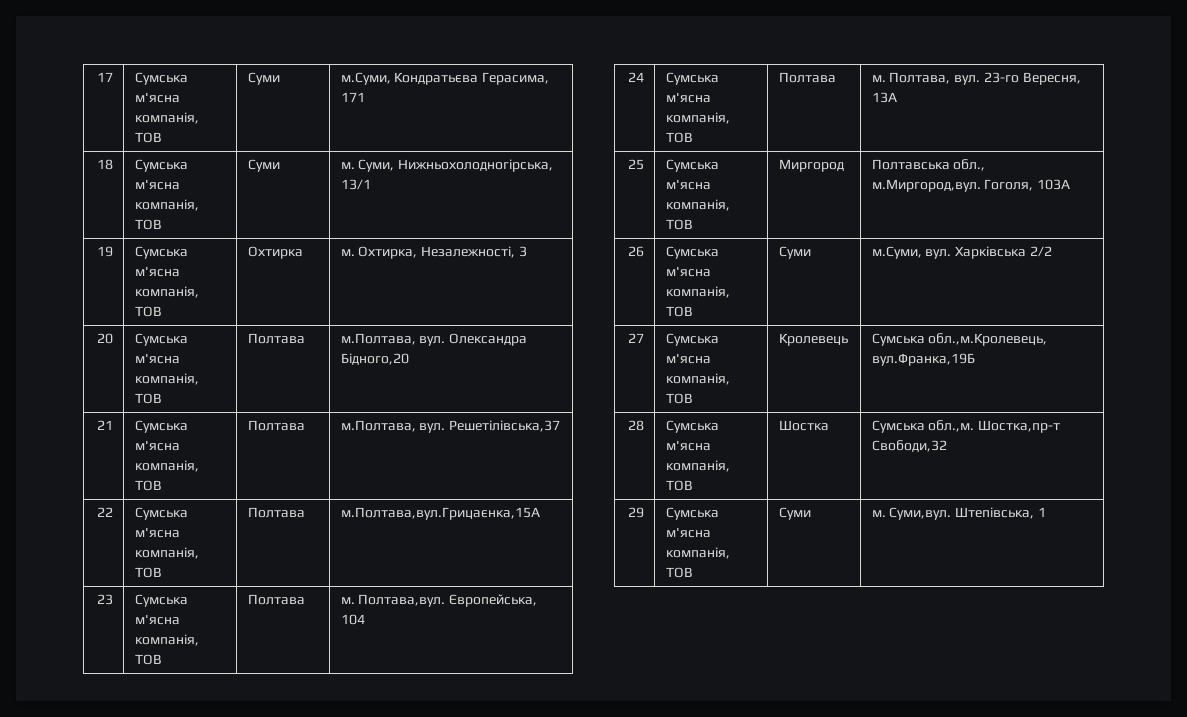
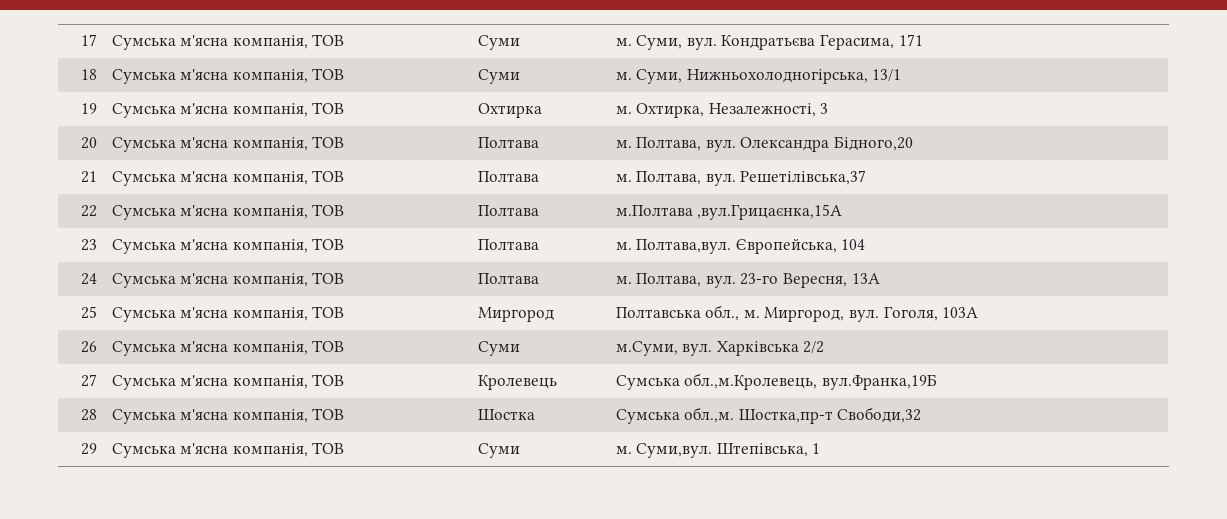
- 17 | Сумська м'ясна компанія, ТОВ | Суми | м.Суми, Кондратьєва Герасима, 171
+ 17 | Сумська м'ясна компанія, ТОВ | Суми | м. Суми, вул. Кондратьєва Герасима, 171
- 20 | Сумська м'ясна компанія, ТОВ | Полтава | м.Полтава, вул. Олександра Бідного,20
+ 20 | Сумська м'ясна компанія, ТОВ | Полтава | м. Полтава, вул. Олександра Бідного,20
- 21 | Сумська м'ясна компанія, ТОВ | Полтава | м.Полтава, вул. Решетілівська,37
+ 21 | Сумська м'ясна компанія, ТОВ | Полтава | м. Полтава, вул. Решетілівська,37
- 22 | Сумська м'ясна компанія, ТОВ | Полтава | м.Полтава,вул.Грицаєнка,15А
+ 22 | Сумська м'ясна компанія, ТОВ | Полтава | м.Полтава ,вул.Грицаєнка,15А
- 25 | Сумська м'ясна компанія, ТОВ | Миргород | Полтавська обл., м.Миргород,вул. Гоголя, 103А
+ 25 | Сумська м'ясна компанія, ТОВ | Миргород | Полтавська обл., м. Миргород, вул. Гоголя, 103А

